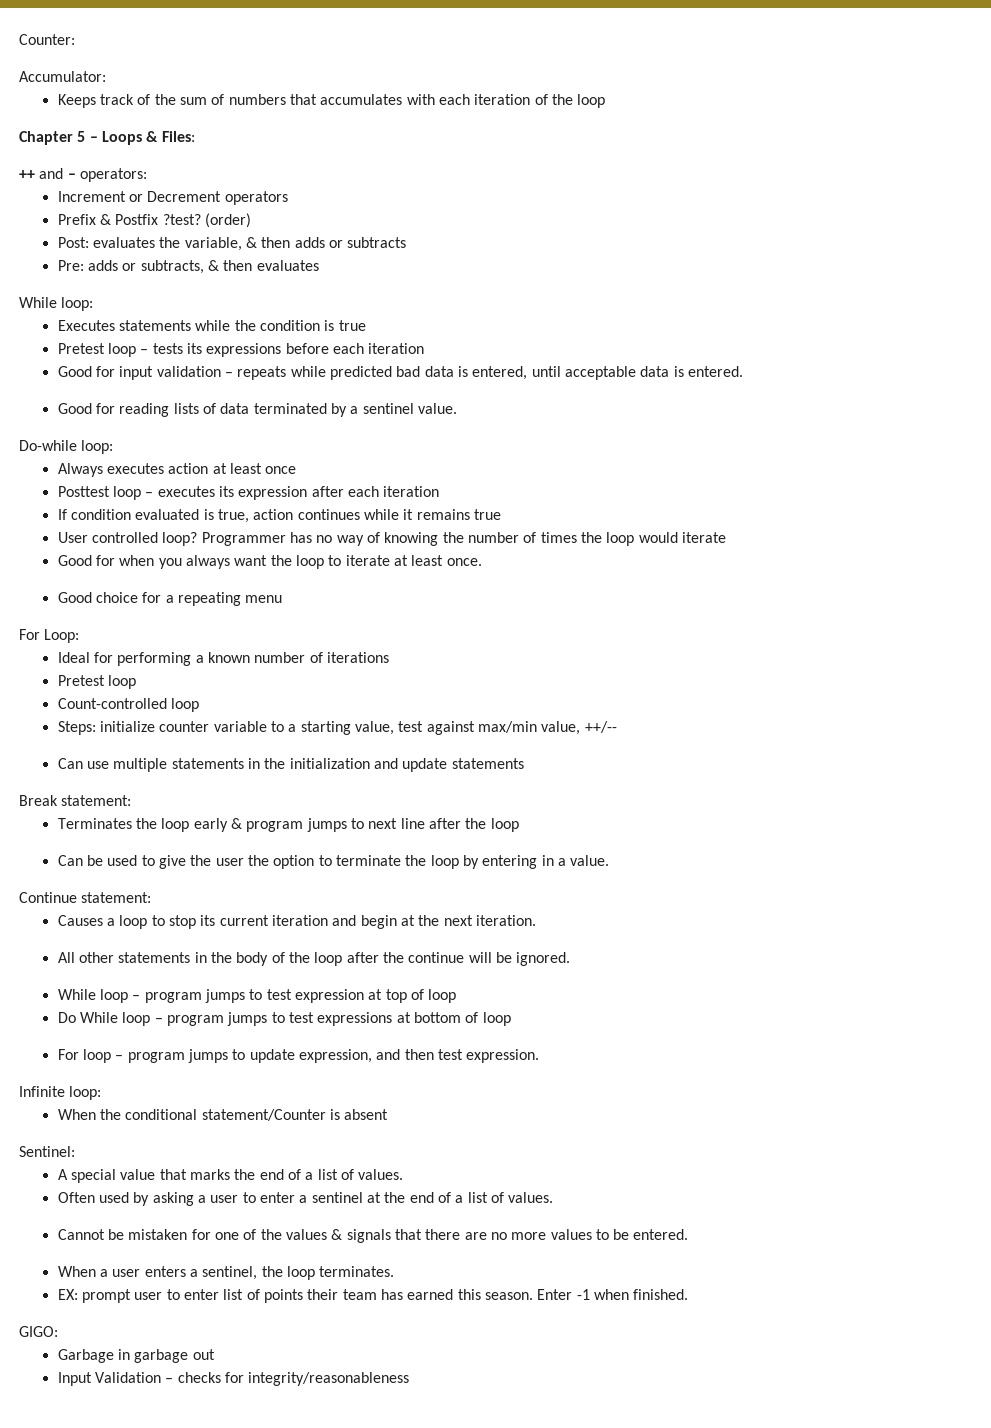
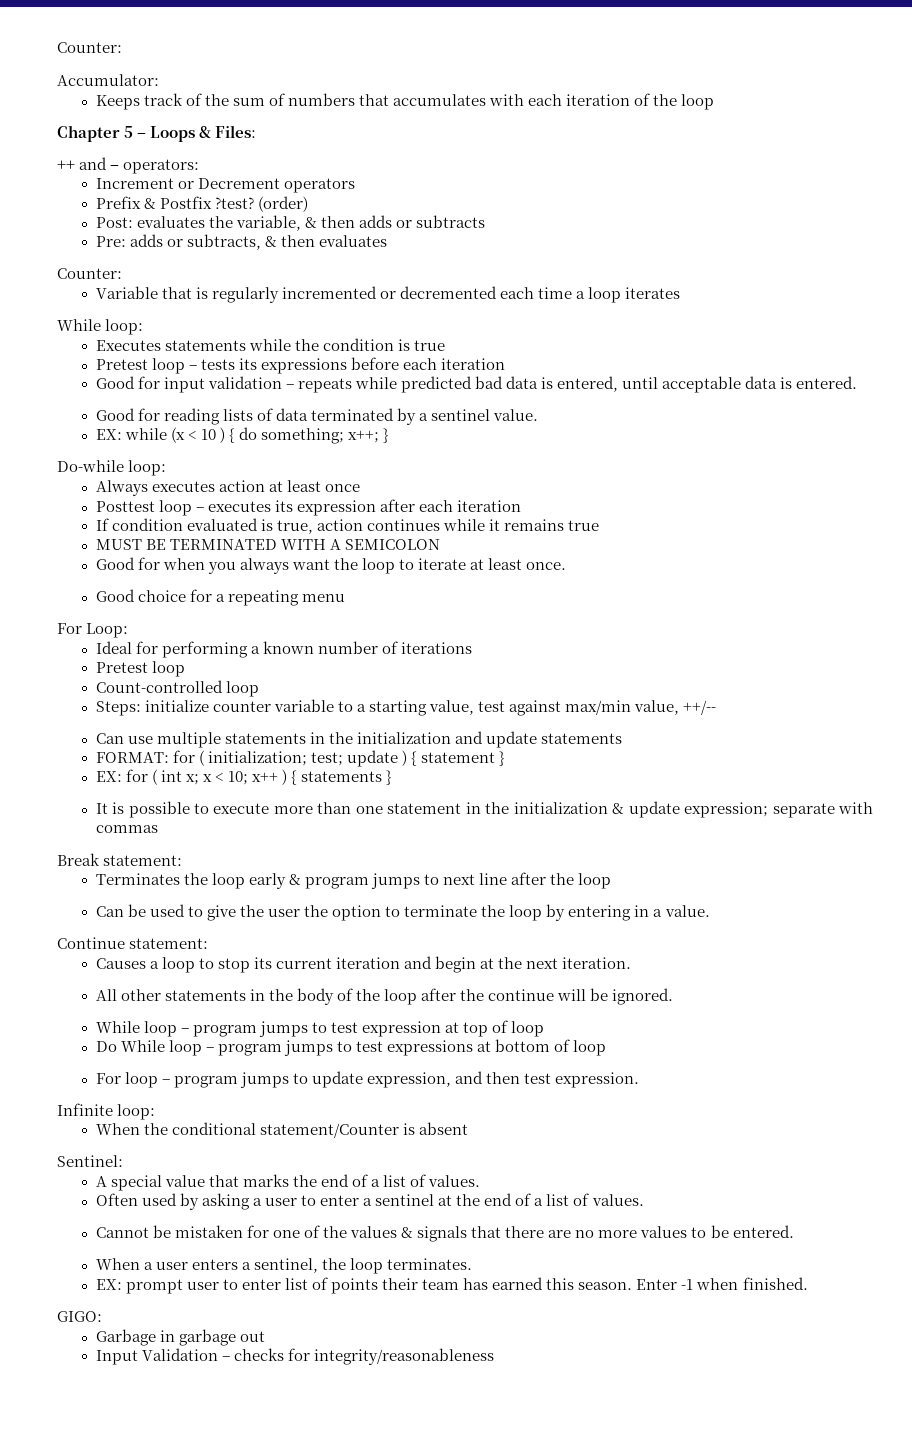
  Pre: adds or subtracts, & then evaluates
+ Counter:
+ Variable that is regularly incremented or decremented each time a loop iterates
+ EX: while (x < 10 ) { do something; x++; }
- User controlled loop? Programmer has no way of knowing the number of times the loop would iterate
+ MUST BE TERMINATED WITH A SEMICOLON
+ FORMAT: for ( initialization; test; update ) { statement }
+ EX: for ( int x; x < 10; x++ ) { statements }
+ It is possible to execute more than one statement in the initialization & update expression; separate with commas

